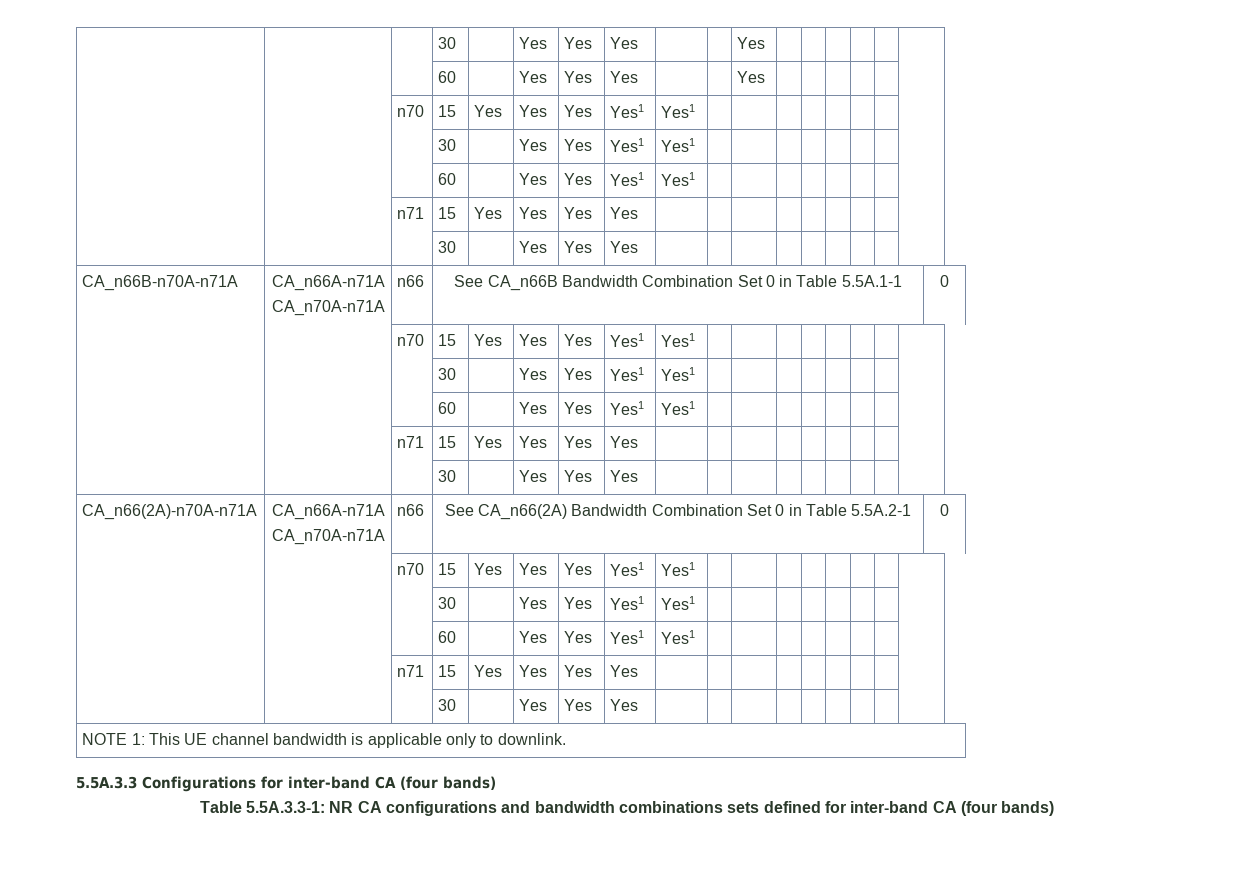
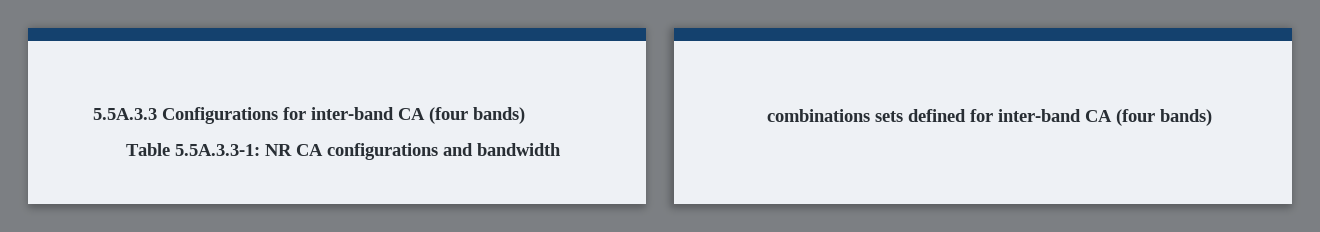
- | | | 30 | | Yes | Yes | Yes | | | Yes | | | | | |
- | | | 60 | | Yes | Yes | Yes | | | Yes | | | | | |
- | | n70 | 15 | Yes | Yes | Yes | Yes1 | Yes1 | | | | | | | |
- | | | 30 | | Yes | Yes | Yes1 | Yes1 | | | | | | | |
- | | | 60 | | Yes | Yes | Yes1 | Yes1 | | | | | | | |
- | | n71 | 15 | Yes | Yes | Yes | Yes | | | | | | | | |
- | | | 30 | | Yes | Yes | Yes | | | | | | | | |
- CA_n66B-n70A-n71A | CA_n66A-n71A
- CA_n70A-n71A | n66 | See CA_n66B Bandwidth Combination Set 0 in Table 5.5A.1-1 | 0
- | | n70 | 15 | Yes | Yes | Yes | Yes1 | Yes1 | | | | | | | |
- | | | 30 | | Yes | Yes | Yes1 | Yes1 | | | | | | | |
- | | | 60 | | Yes | Yes | Yes1 | Yes1 | | | | | | | |
- | | n71 | 15 | Yes | Yes | Yes | Yes | | | | | | | | |
- | | | 30 | | Yes | Yes | Yes | | | | | | | | |
- CA_n66(2A)-n70A-n71A | CA_n66A-n71A
- CA_n70A-n71A | n66 | See CA_n66(2A) Bandwidth Combination Set 0 in Table 5.5A.2-1 | 0
- | | n70 | 15 | Yes | Yes | Yes | Yes1 | Yes1 | | | | | | | |
- | | | 30 | | Yes | Yes | Yes1 | Yes1 | | | | | | | |
- | | | 60 | | Yes | Yes | Yes1 | Yes1 | | | | | | | |
- | | n71 | 15 | Yes | Yes | Yes | Yes | | | | | | | | |
- | | | 30 | | Yes | Yes | Yes | | | | | | | | |
- NOTE 1: This UE channel bandwidth is applicable only to downlink.

